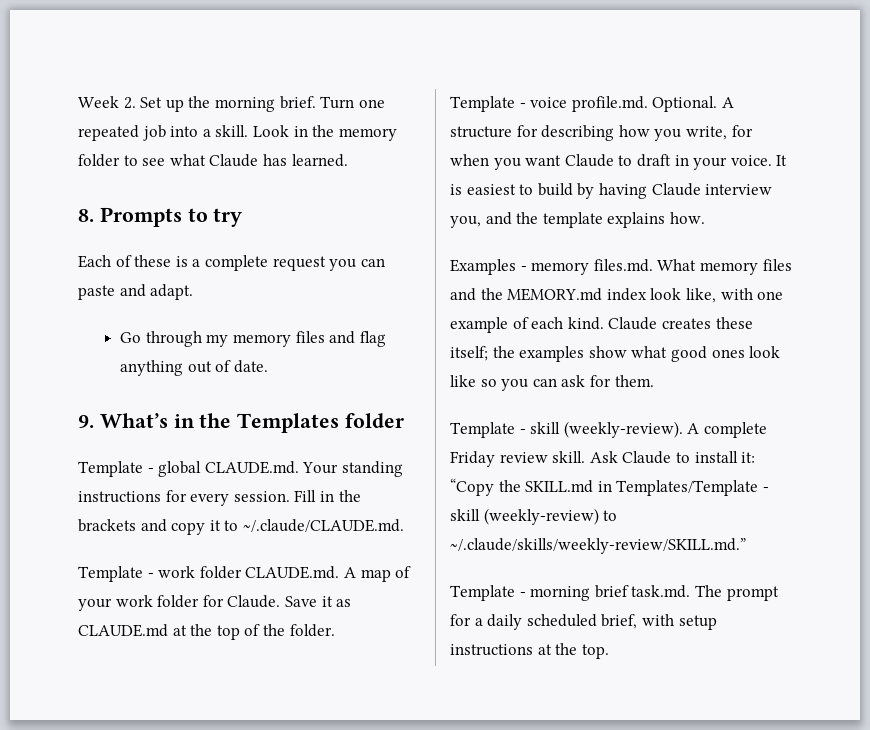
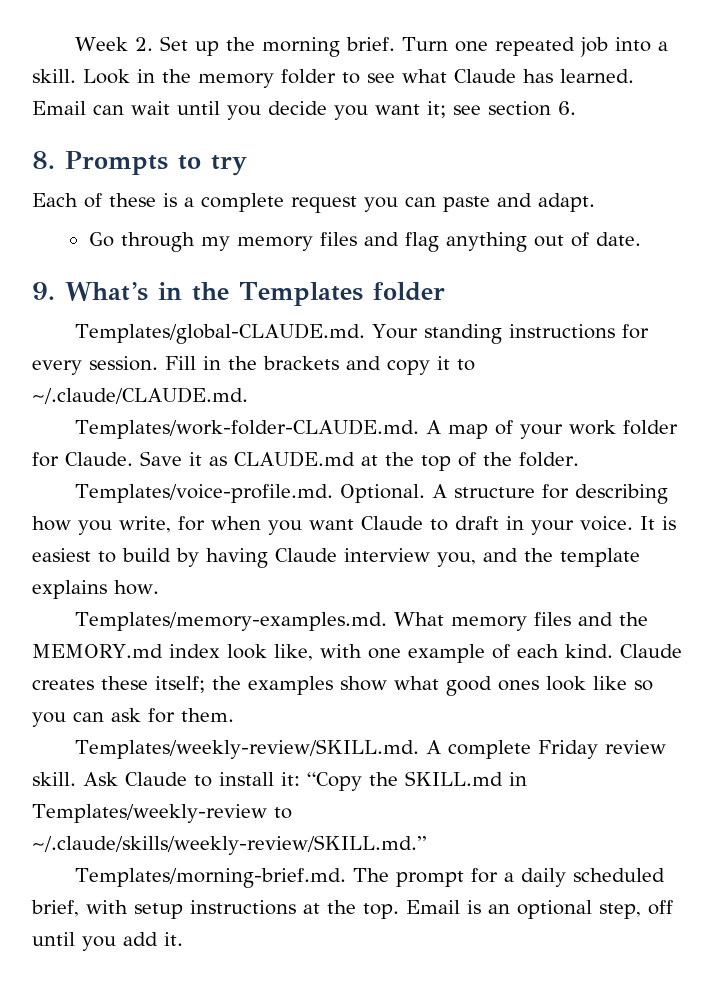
+ Email can wait until you decide you want it; see section 6.
- Template - global CLAUDE.md. Your standing instructions for every session.
+ Templates/global-CLAUDE.md. Your standing instructions for every session.
- Template - work folder CLAUDE.md. A map of your work folder for Claude.
+ Templates/work-folder-CLAUDE.md. A map of your work folder for Claude.
- Template - voice profile.md. Optional.
+ Templates/voice-profile.md. Optional.
- Examples - memory files.md. What memory files and the MEMORY.md index look like, with one example of each kind.
+ Templates/memory-examples.md. What memory files and the MEMORY.md index look like, with one example of each kind.
- Template - skill (weekly-review). A complete Friday review skill.
+ Templates/weekly-review/SKILL.md. A complete Friday review skill.
- Ask Claude to install it: “Copy the SKILL.md in Templates/Template - skill (weekly-review) to ~/.claude/skills/weekly-review/SKILL.md.”
- Template - morning brief task.md. The prompt for a daily scheduled brief, with setup instructions at the top.
+ Ask Claude to install it: “Copy the SKILL.md in Templates/weekly-review to ~/.claude/skills/weekly-review/SKILL.md.”
+ Templates/morning-brief.md. The prompt for a daily scheduled brief, with setup instructions at the top.
+ Email is an optional step, off until you add it.

